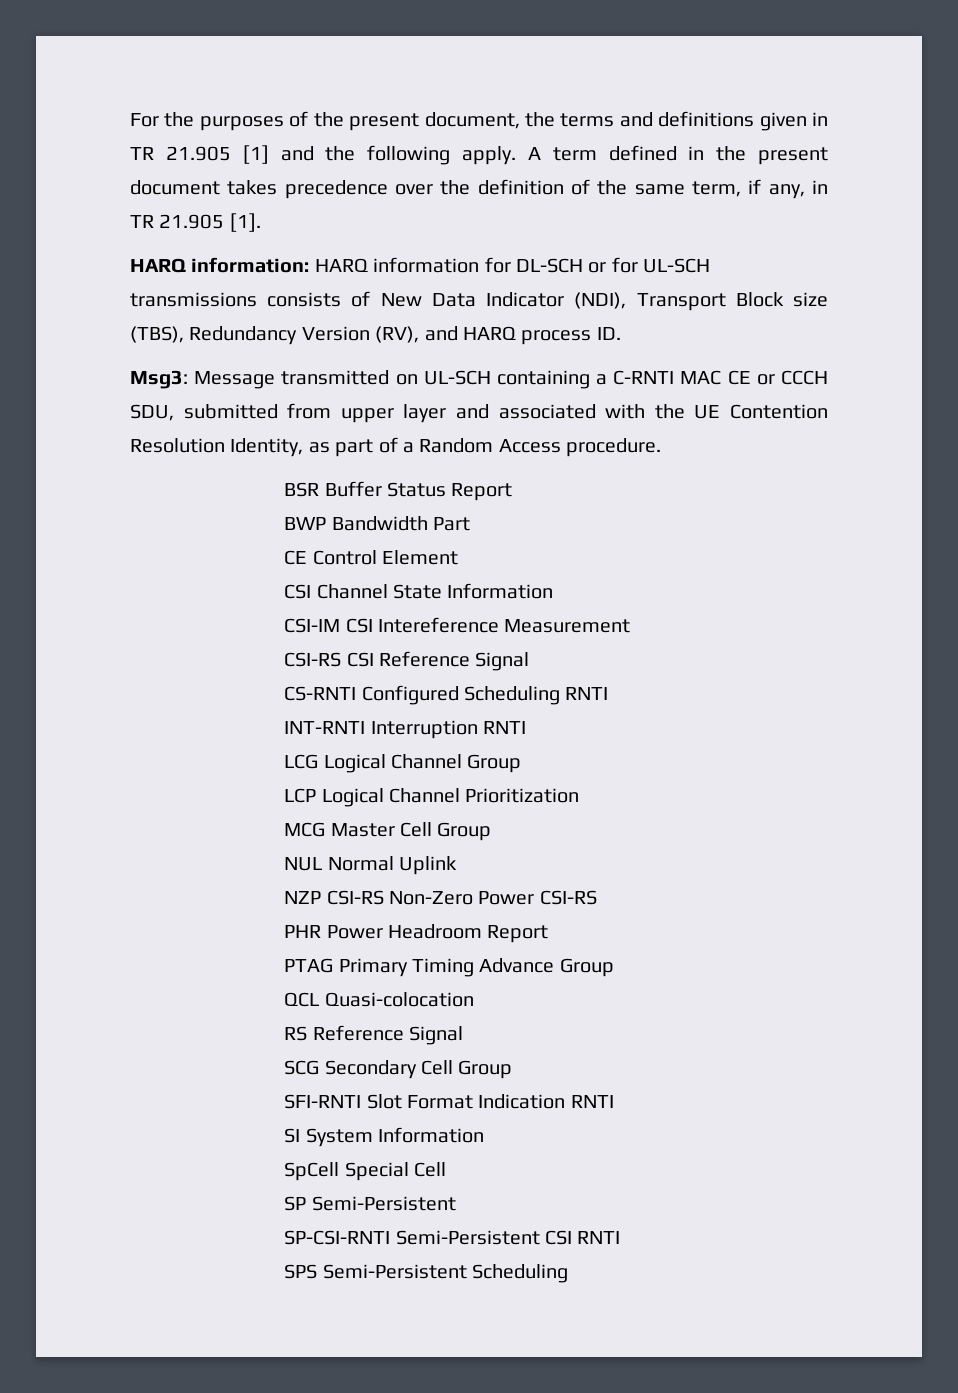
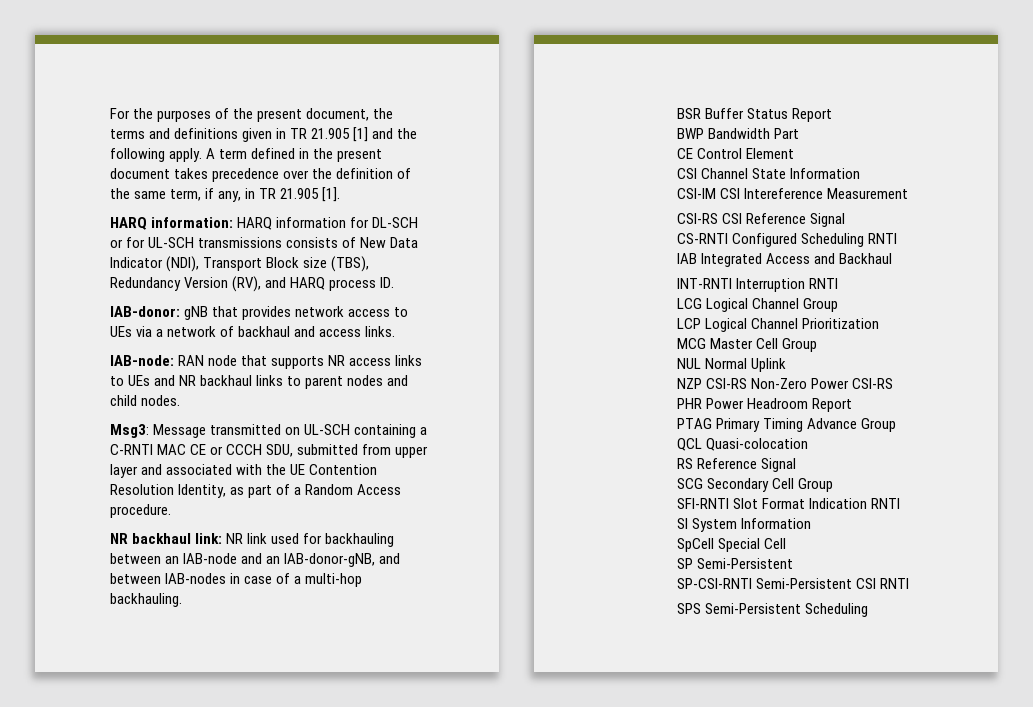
+ IAB-donor: gNB that provides network access to UEs via a network of backhaul and access links.
+ IAB-node: RAN node that supports NR access links to UEs and NR backhaul links to parent nodes and child nodes.
+ NR backhaul link: NR link used for backhauling between an IAB-node and an IAB-donor-gNB, and between IAB-nodes in case of a multi-hop backhauling.
+ IAB Integrated Access and Backhaul

